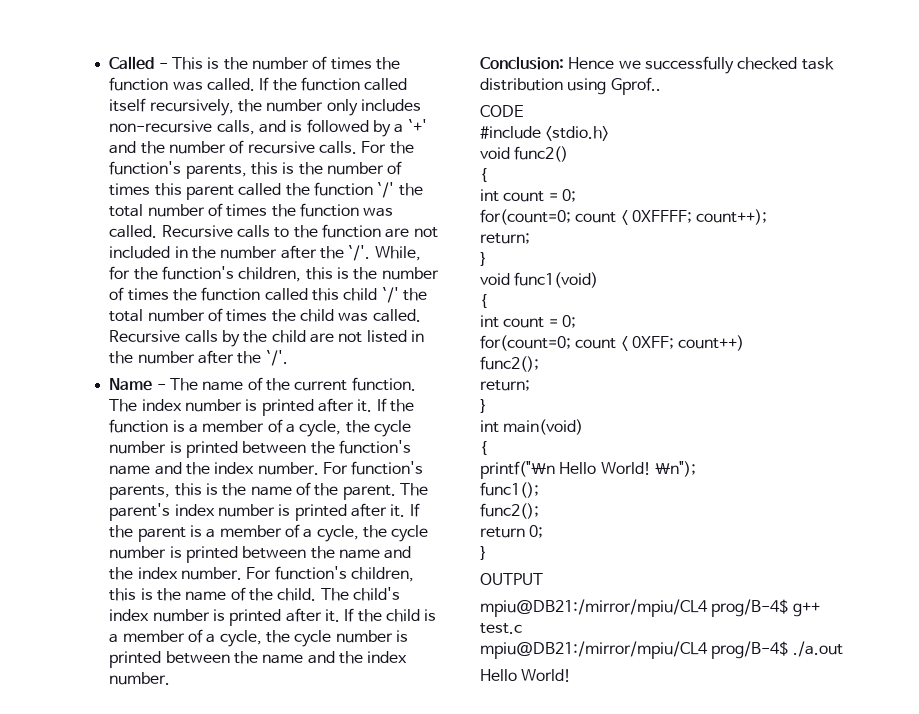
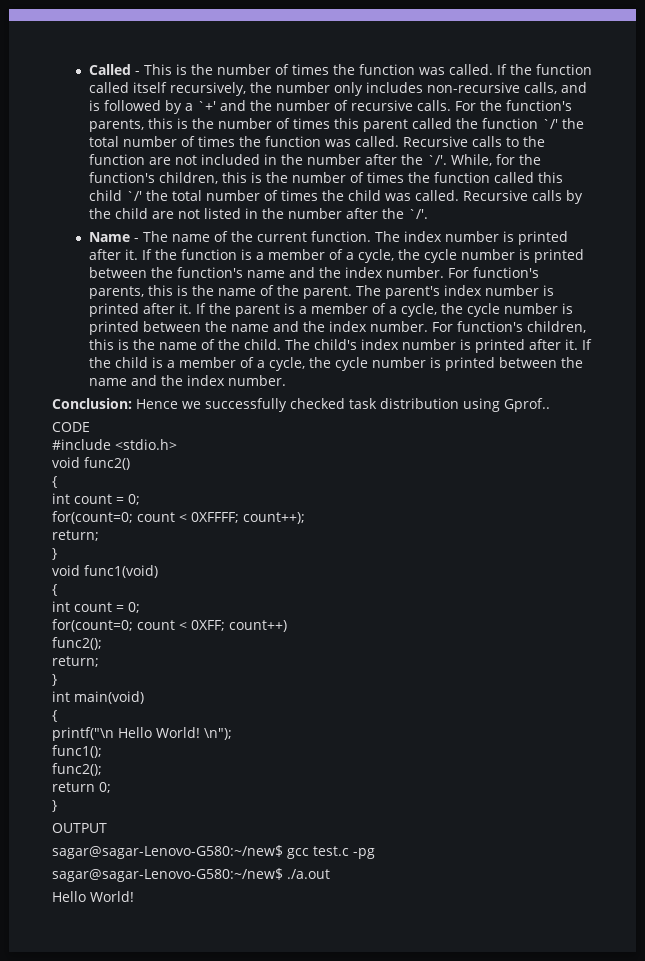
- mpiu@DB21:/mirror/mpiu/CL4 prog/B-4$ g++ test.c
- mpiu@DB21:/mirror/mpiu/CL4 prog/B-4$ ./a.out
+ sagar@sagar-Lenovo-G580:~/new$ gcc test.c -pg
+ sagar@sagar-Lenovo-G580:~/new$ ./a.out

